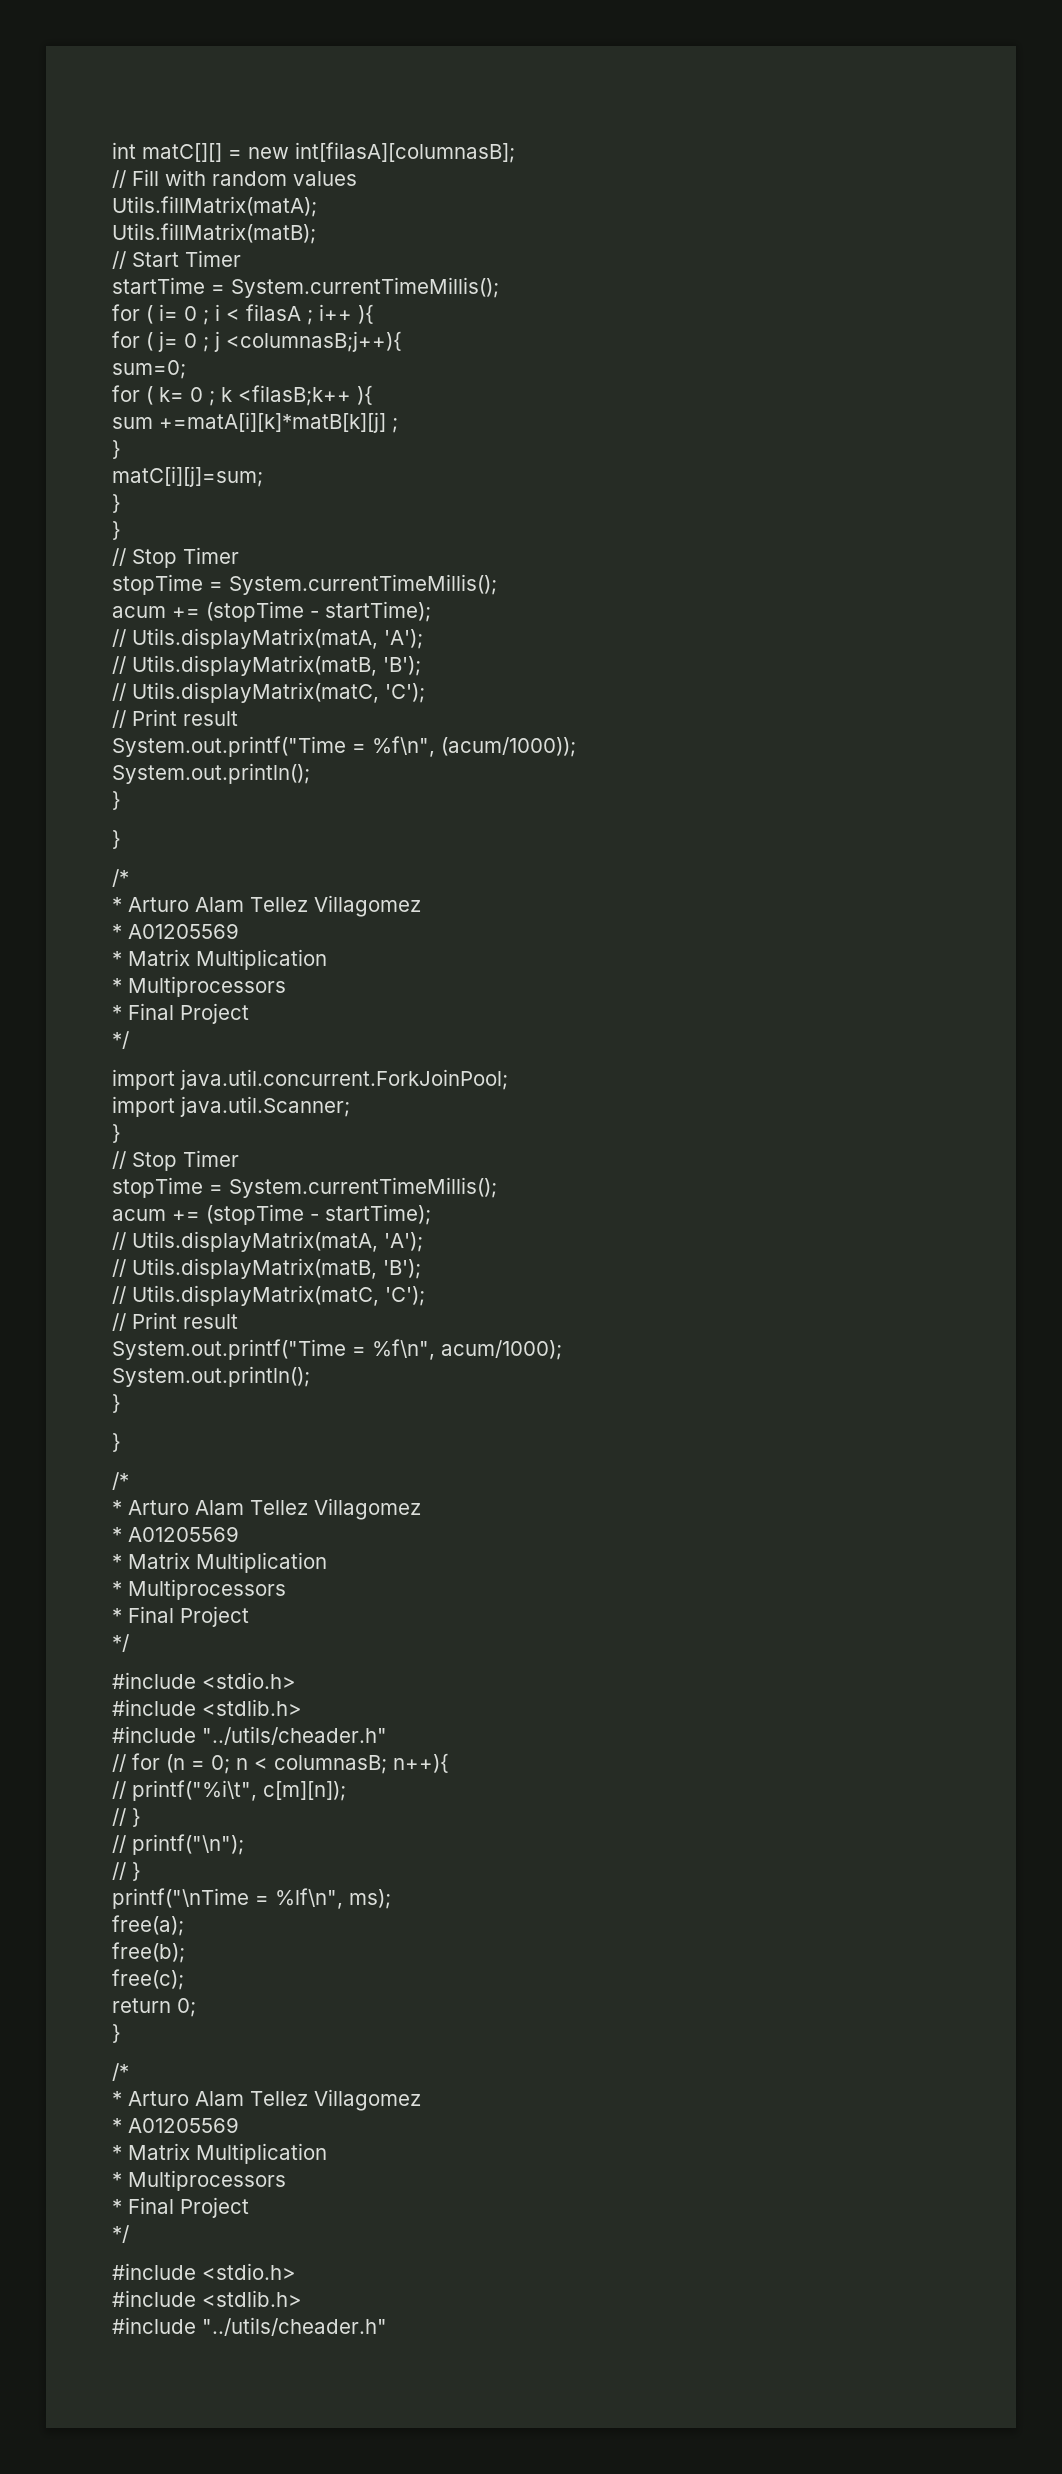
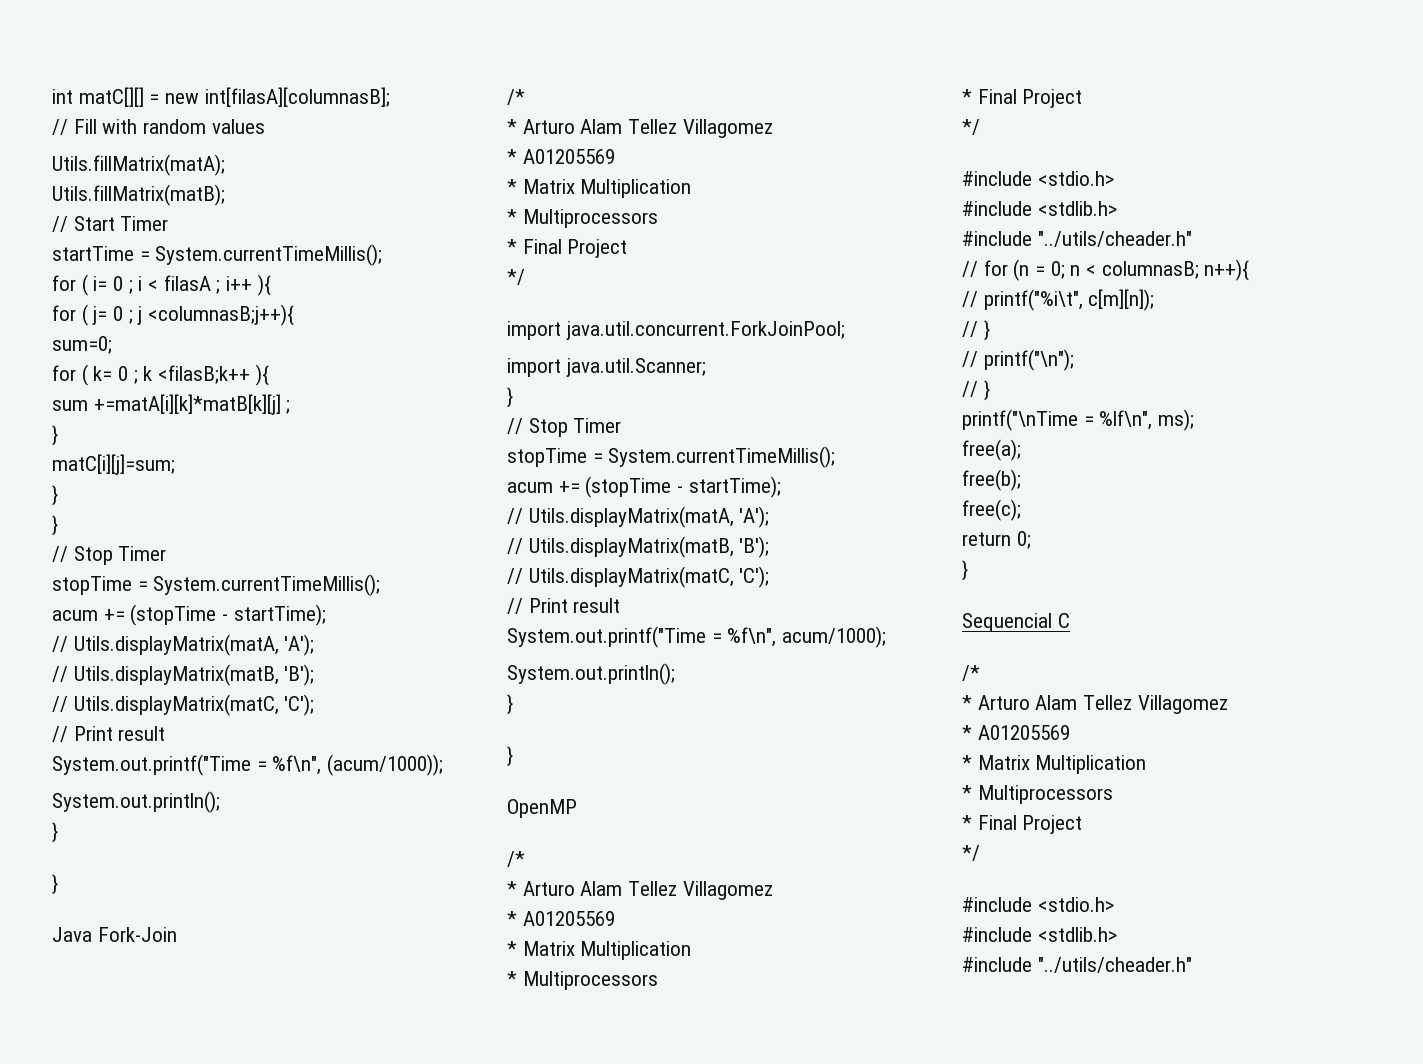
+ Java Fork-Join
+ OpenMP
+ Sequencial C

